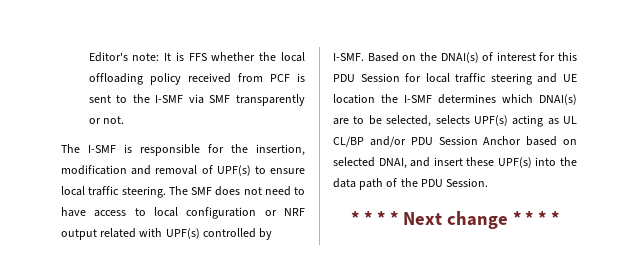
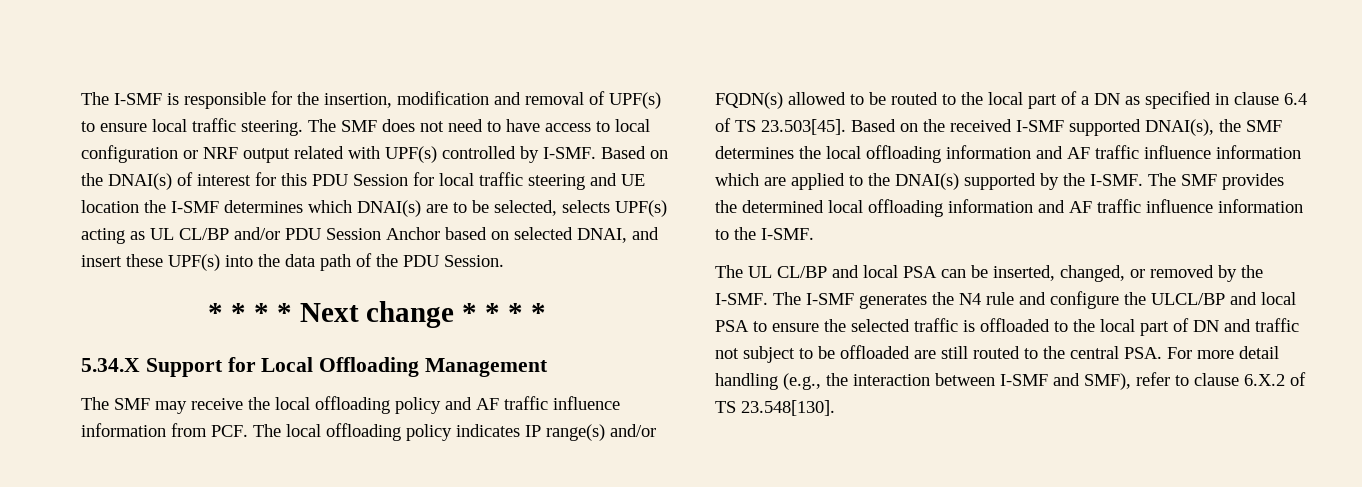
- Editor's note: It is FFS whether the local offloading policy received from PCF is sent to the I-SMF via SMF transparently or not.
+ 5.34.X Support for Local Offloading Management
+ The SMF may receive the local offloading policy and AF traffic influence information from PCF. The local offloading policy indicates IP range(s) and/or FQDN(s) allowed to be routed to the local part of a DN as specified in clause 6.4 of TS 23.503[45]. Based on the received I-SMF supported DNAI(s), the SMF determines the local offloading information and AF traffic influence information which are applied to the DNAI(s) supported by the I-SMF. The SMF provides the determined local offloading information and AF traffic influence information to the I-SMF.
+ The UL CL/BP and local PSA can be inserted, changed, or removed by the I-SMF. The I-SMF generates the N4 rule and configure the ULCL/BP and local PSA to ensure the selected traffic is offloaded to the local part of DN and traffic not subject to be offloaded are still routed to the central PSA. For more detail handling (e.g., the interaction between I-SMF and SMF), refer to clause 6.X.2 of TS 23.548[130].

